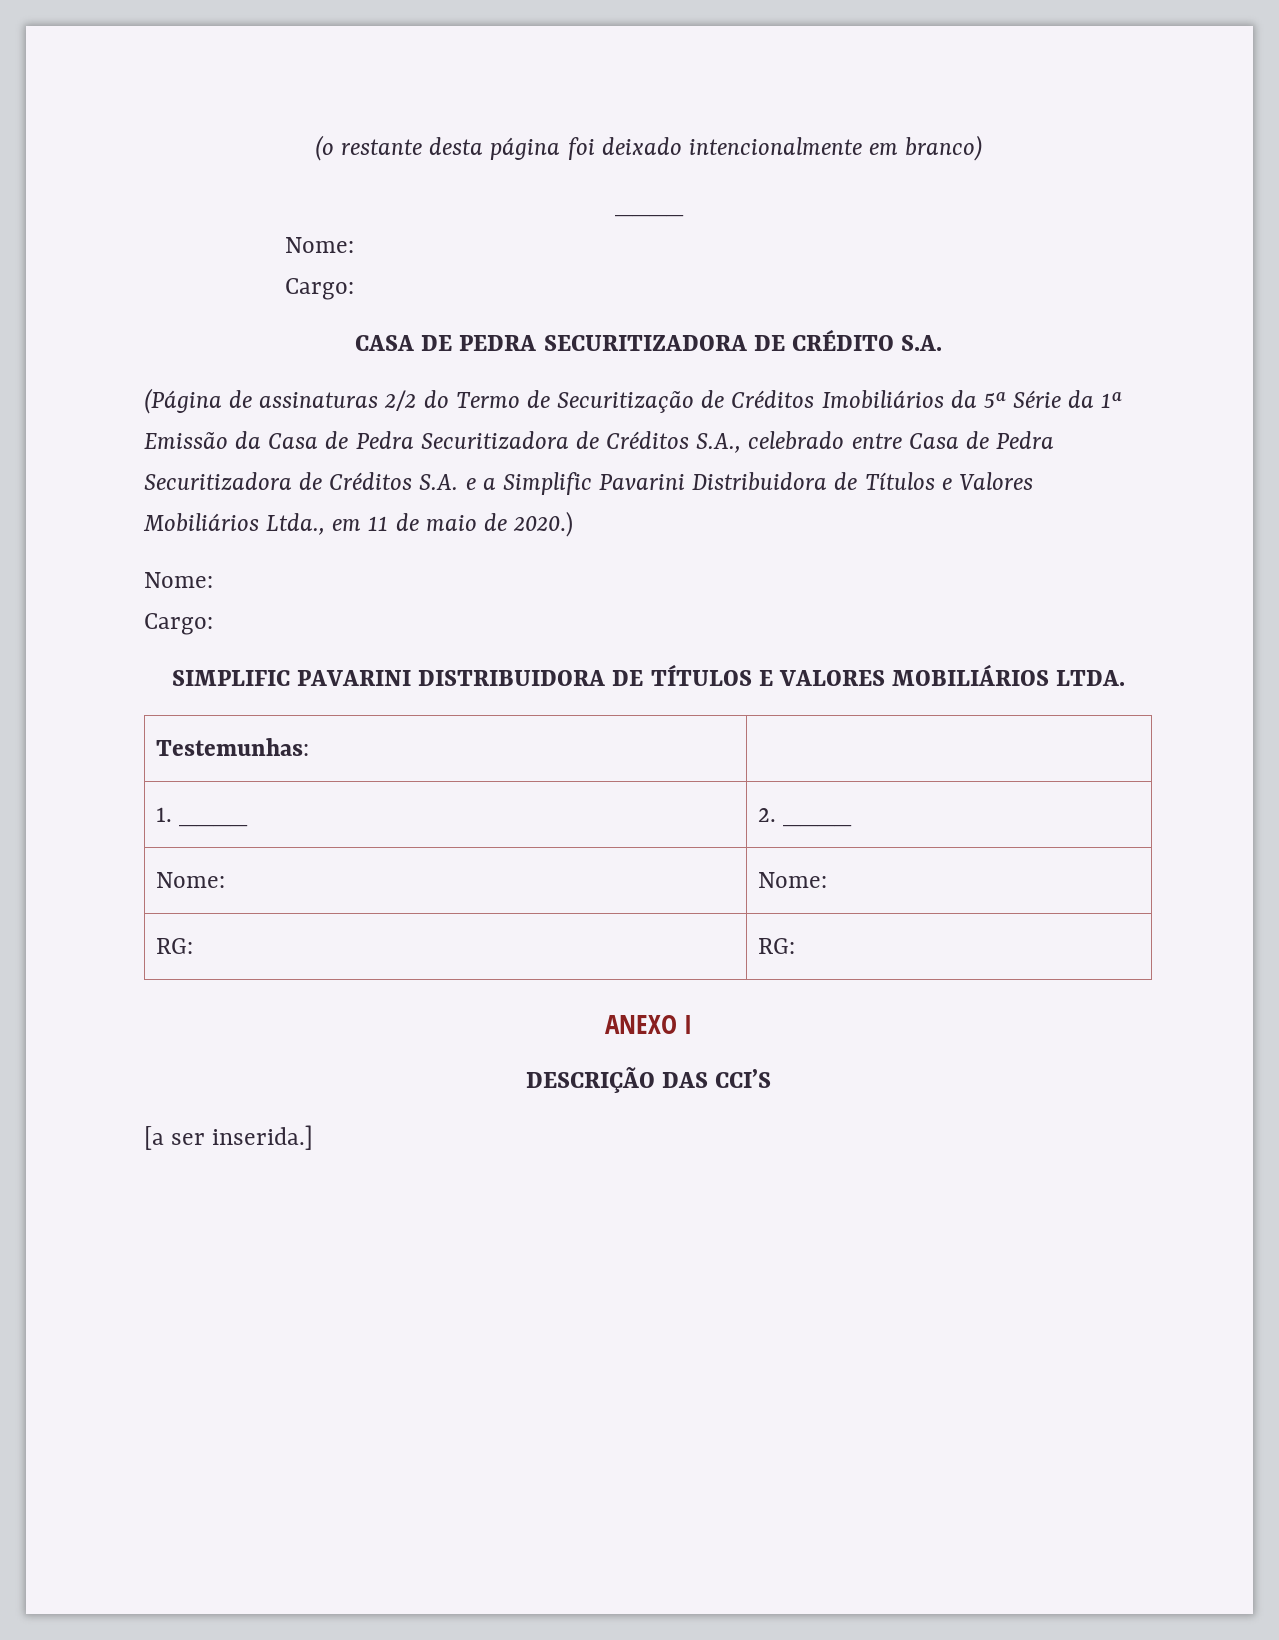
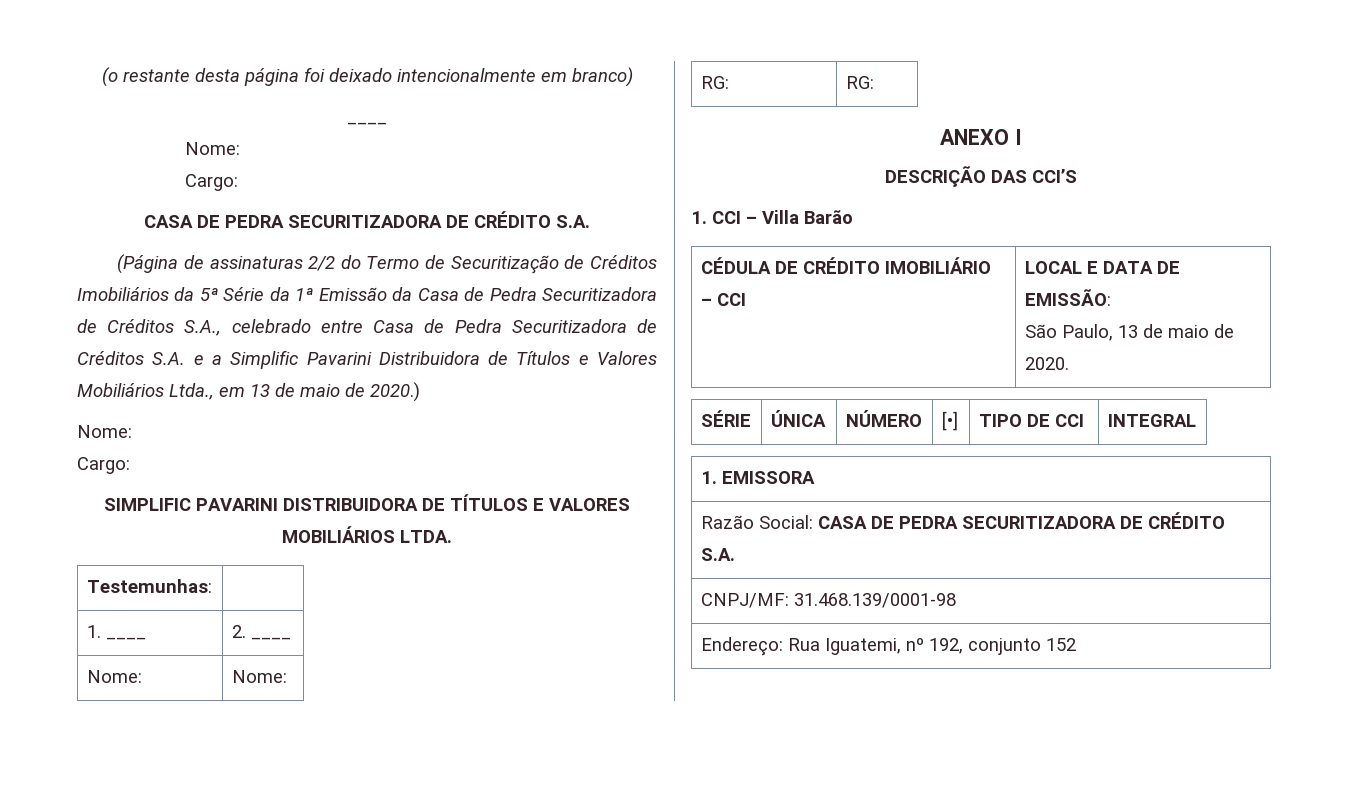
- (Página de assinaturas 2/2 do Termo de Securitização de Créditos Imobiliários da 5ª Série da 1ª Emissão da Casa de Pedra Securitizadora de Créditos S.A., celebrado entre Casa de Pedra Securitizadora de Créditos S.A. e a Simplific Pavarini Distribuidora de Títulos e Valores Mobiliários Ltda., em 11 de maio de 2020.)
+ (Página de assinaturas 2/2 do Termo de Securitização de Créditos Imobiliários da 5ª Série da 1ª Emissão da Casa de Pedra Securitizadora de Créditos S.A., celebrado entre Casa de Pedra Securitizadora de Créditos S.A. e a Simplific Pavarini Distribuidora de Títulos e Valores Mobiliários Ltda., em 13 de maio de 2020.)
- [a ser inserida.]
+ 1. CCI – Villa Barão
+ CÉDULA DE CRÉDITO IMOBILIÁRIO – CCI | LOCAL E DATA DE EMISSÃO:
+ São Paulo, 13 de maio de 2020.
+ SÉRIE | ÚNICA | NÚMERO | [•] | TIPO DE CCI | INTEGRAL
+ 1. EMISSORA
+ Razão Social: CASA DE PEDRA SECURITIZADORA DE CRÉDITO S.A.
+ CNPJ/MF: 31.468.139/0001-98
+ Endereço: Rua Iguatemi, nº 192, conjunto 152

